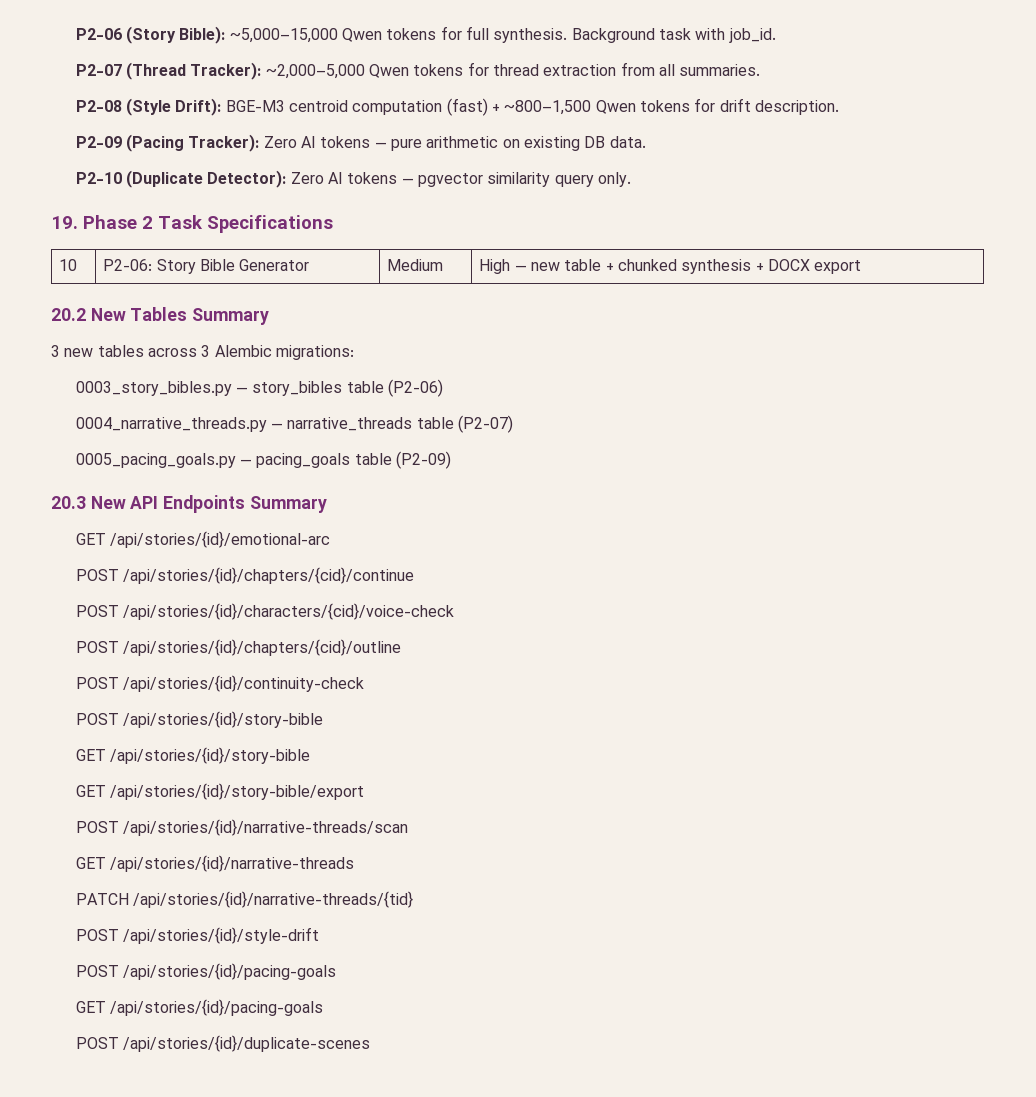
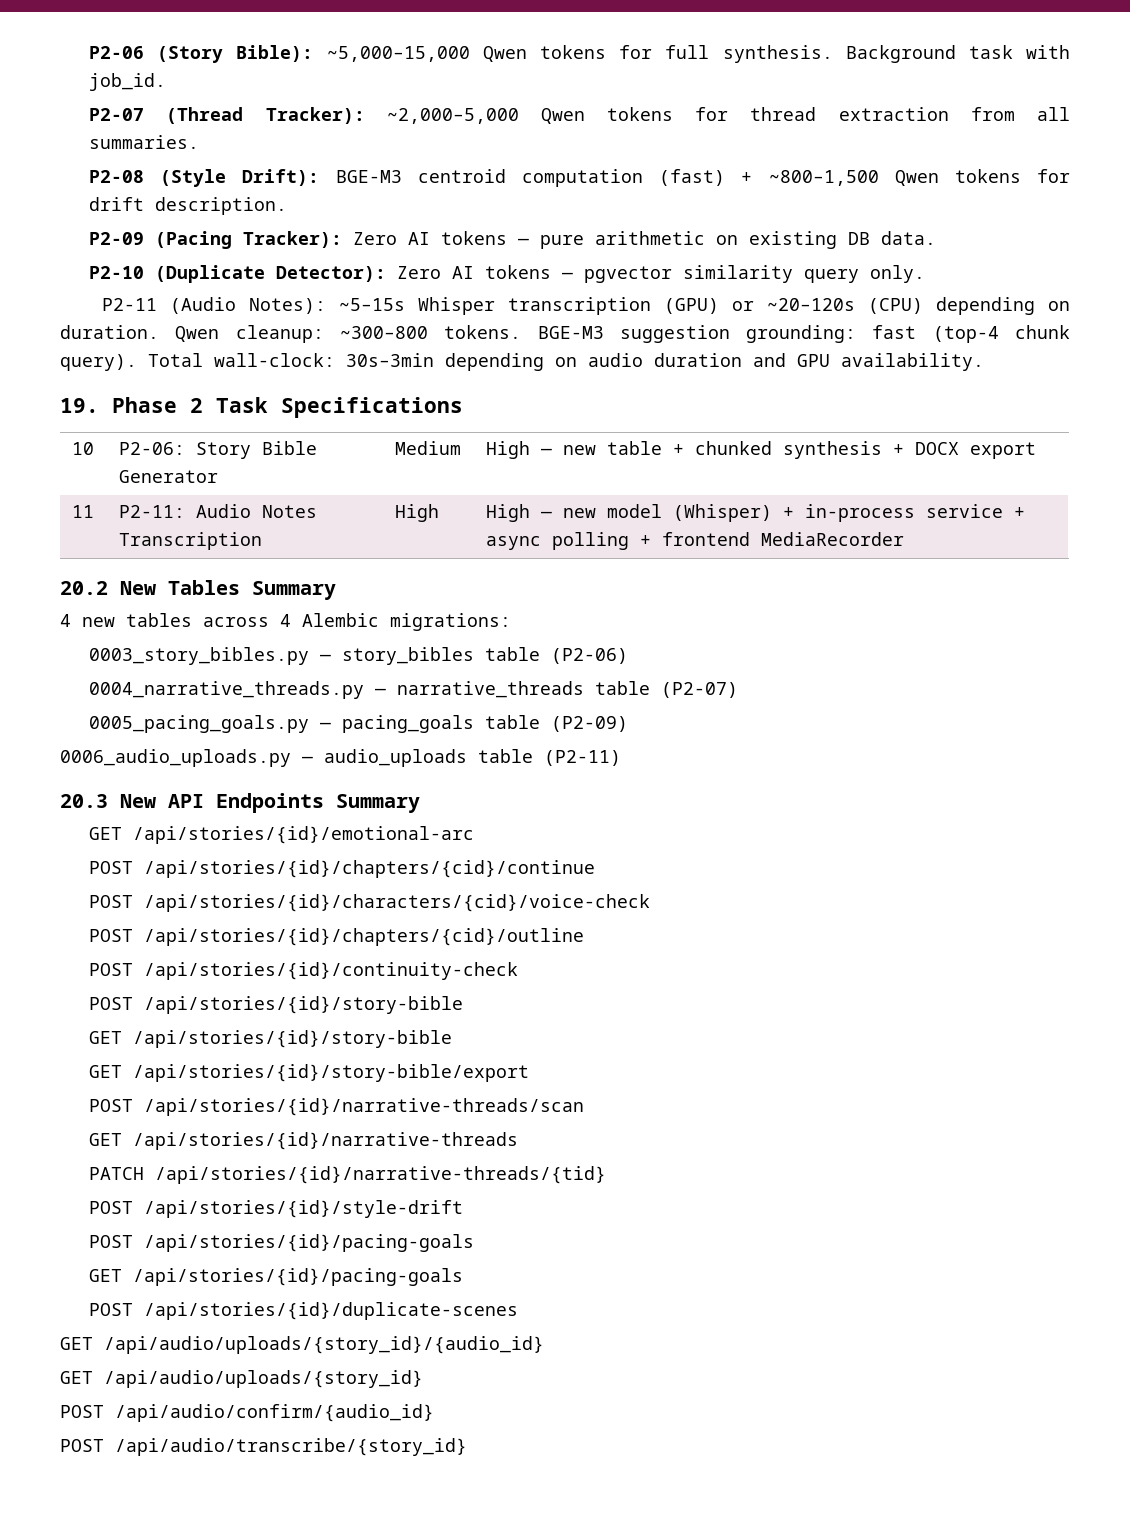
+ P2-11 (Audio Notes): ~5–15s Whisper transcription (GPU) or ~20–120s (CPU) depending on duration. Qwen cleanup: ~300–800 tokens. BGE-M3 suggestion grounding: fast (top-4 chunk query). Total wall-clock: 30s–3min depending on audio duration and GPU availability.
+ 11 | P2-11: Audio Notes Transcription | High | High — new model (Whisper) + in-process service + async polling + frontend MediaRecorder
- 3 new tables across 3 Alembic migrations:
+ 4 new tables across 4 Alembic migrations:
+ 0006_audio_uploads.py — audio_uploads table (P2-11)
+ GET /api/audio/uploads/{story_id}/{audio_id}
+ GET /api/audio/uploads/{story_id}
+ POST /api/audio/confirm/{audio_id}
+ POST /api/audio/transcribe/{story_id}

